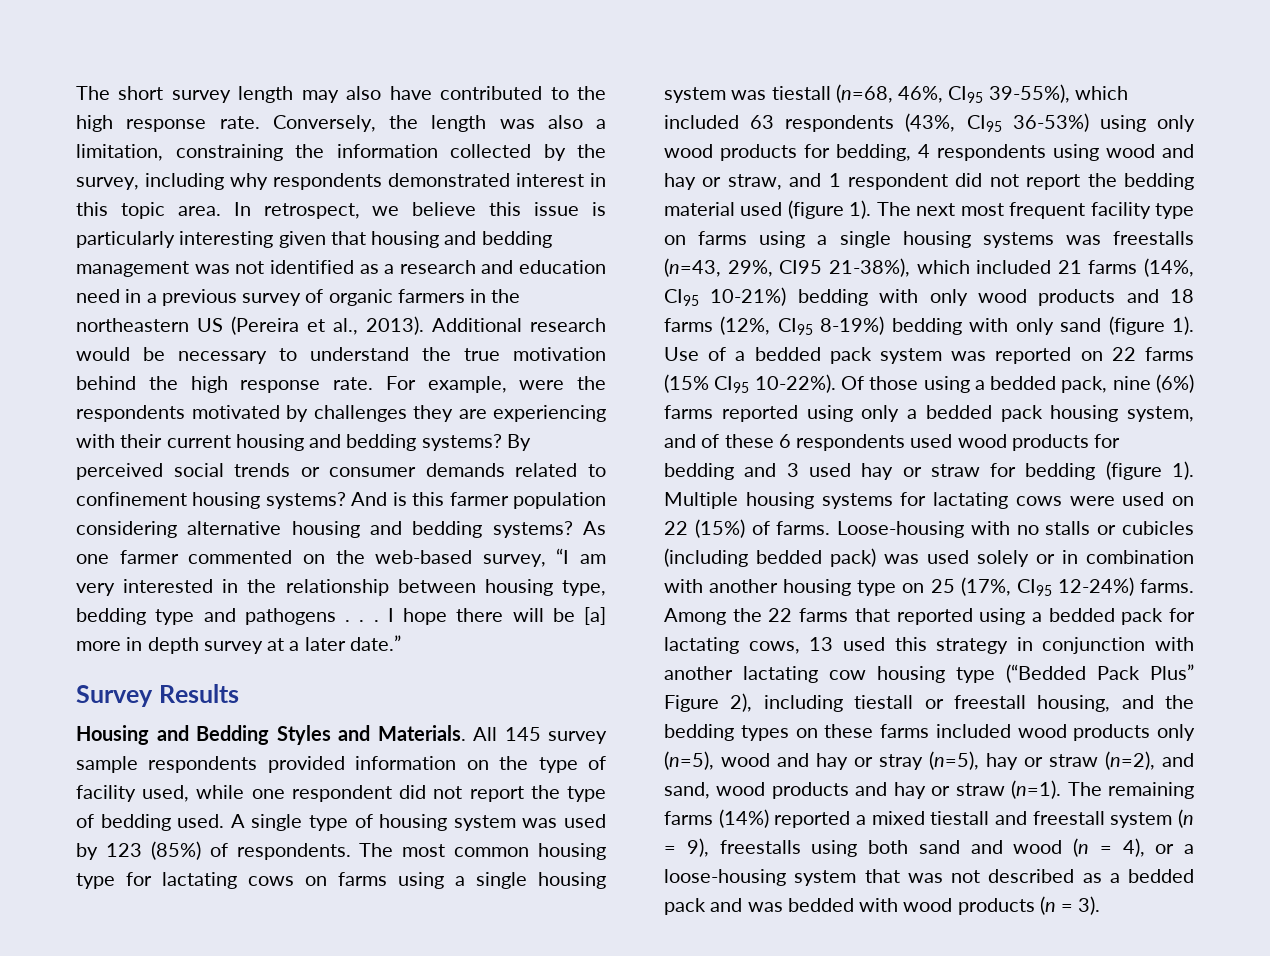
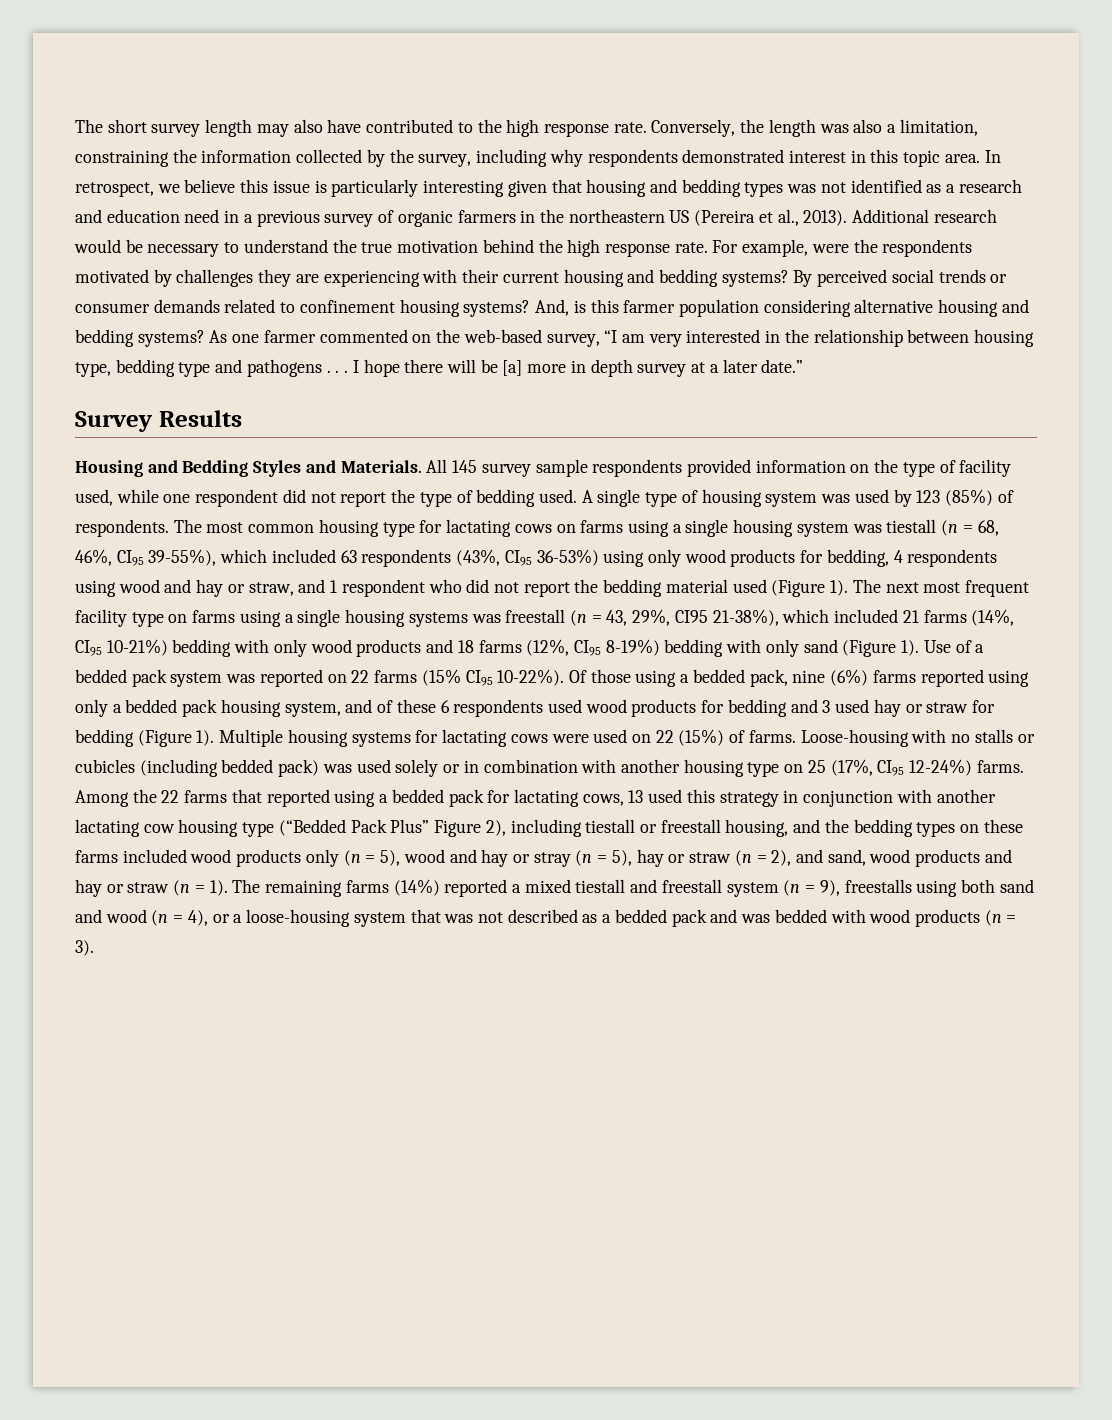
- In retrospect, we believe this issue is particularly interesting given that housing and bedding management was not identified as a research and education need in a previous survey of organic farmers in the northeastern US (Pereira et al., 2013).
+ In retrospect, we believe this issue is particularly interesting given that housing and bedding types was not identified as a research and education need in a previous survey of organic farmers in the northeastern US (Pereira et al., 2013).
- And is this farmer population considering alternative housing and bedding systems?
+ And, is this farmer population considering alternative housing and bedding systems?
- The most common housing type for lactating cows on farms using a single housing system was tiestall (n=68, 46%, CI95 39-55%), which included 63 respondents (43%, CI95 36-53%) using only wood products for bedding, 4 respondents using wood and hay or straw, and 1 respondent did not report the bedding material used (figure 1).
+ The most common housing type for lactating cows on farms using a single housing system was tiestall (n = 68, 46%, CI95 39-55%), which included 63 respondents (43%, CI95 36-53%) using only wood products for bedding, 4 respondents using wood and hay or straw, and 1 respondent who did not report the bedding material used (Figure 1).
- The next most frequent facility type on farms using a single housing systems was freestalls (n=43, 29%, CI95 21-38%), which included 21 farms (14%, CI95 10-21%) bedding with only wood products and 18 farms (12%, CI95 8-19%) bedding with only sand (figure 1).
+ The next most frequent facility type on farms using a single housing systems was freestall (n = 43, 29%, CI95 21-38%), which included 21 farms (14%, CI95 10-21%) bedding with only wood products and 18 farms (12%, CI95 8-19%) bedding with only sand (Figure 1).
- Of those using a bedded pack, nine (6%) farms reported using only a bedded pack housing system, and of these 6 respondents used wood products for bedding and 3 used hay or straw for bedding (figure 1).
+ Of those using a bedded pack, nine (6%) farms reported using only a bedded pack housing system, and of these 6 respondents used wood products for bedding and 3 used hay or straw for bedding (Figure 1).
- Among the 22 farms that reported using a bedded pack for lactating cows, 13 used this strategy in conjunction with another lactating cow housing type (“Bedded Pack Plus” Figure 2), including tiestall or freestall housing, and the bedding types on these farms included wood products only (n=5), wood and hay or stray (n=5), hay or straw (n=2), and sand, wood products and hay or straw (n=1).
+ Among the 22 farms that reported using a bedded pack for lactating cows, 13 used this strategy in conjunction with another lactating cow housing type (“Bedded Pack Plus” Figure 2), including tiestall or freestall housing, and the bedding types on these farms included wood products only (n = 5), wood and hay or stray (n = 5), hay or straw (n = 2), and sand, wood products and hay or straw (n = 1).

